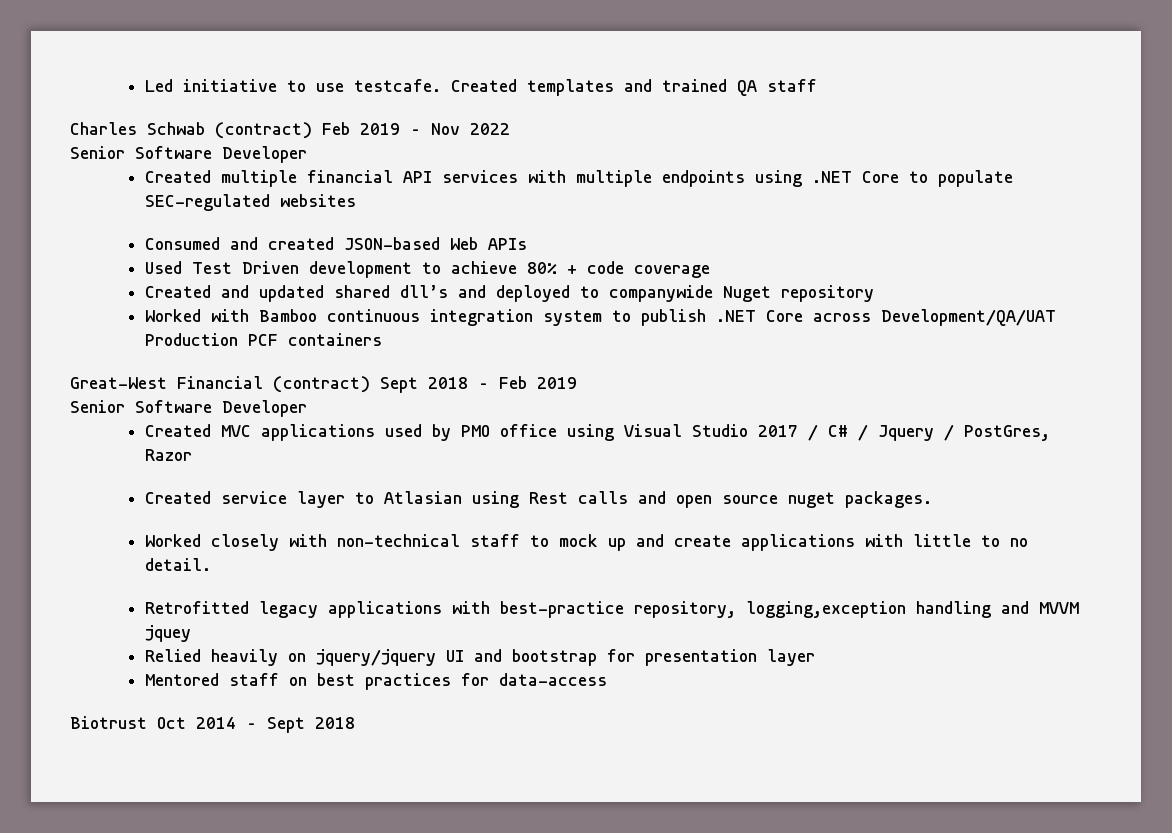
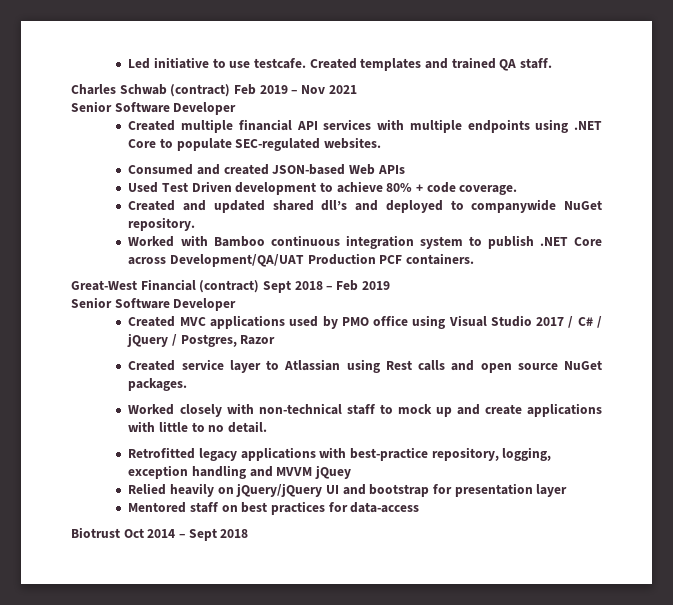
- Created templates and trained QA staff
+ Created templates and trained QA staff.
- Charles Schwab (contract) Feb 2019 – Nov 2022
+ Charles Schwab (contract) Feb 2019 – Nov 2021
- Created multiple financial API services with multiple endpoints using .NET Core to populate SEC-regulated websites
+ Created multiple financial API services with multiple endpoints using .NET Core to populate SEC-regulated websites.
- Used Test Driven development to achieve 80% + code coverage
+ Used Test Driven development to achieve 80% + code coverage.
- Created and updated shared dll’s and deployed to companywide Nuget repository
+ Created and updated shared dll’s and deployed to companywide NuGet repository.
- Worked with Bamboo continuous integration system to publish .NET Core across Development/QA/UAT Production PCF containers
+ Worked with Bamboo continuous integration system to publish .NET Core across Development/QA/UAT Production PCF containers.
- Created MVC applications used by PMO office using Visual Studio 2017 / C# / Jquery / PostGres, Razor
+ Created MVC applications used by PMO office using Visual Studio 2017 / C# / jQuery / Postgres, Razor
- Created service layer to Atlasian using Rest calls and open source nuget packages.
+ Created service layer to Atlassian using Rest calls and open source NuGet packages.
- Retrofitted legacy applications with best-practice repository, logging,exception handling and MVVM jquey
+ Retrofitted legacy applications with best-practice repository, logging, exception handling and MVVM jQuey
- Relied heavily on jquery/jquery UI and bootstrap for presentation layer
+ Relied heavily on jQuery/jQuery UI and bootstrap for presentation layer

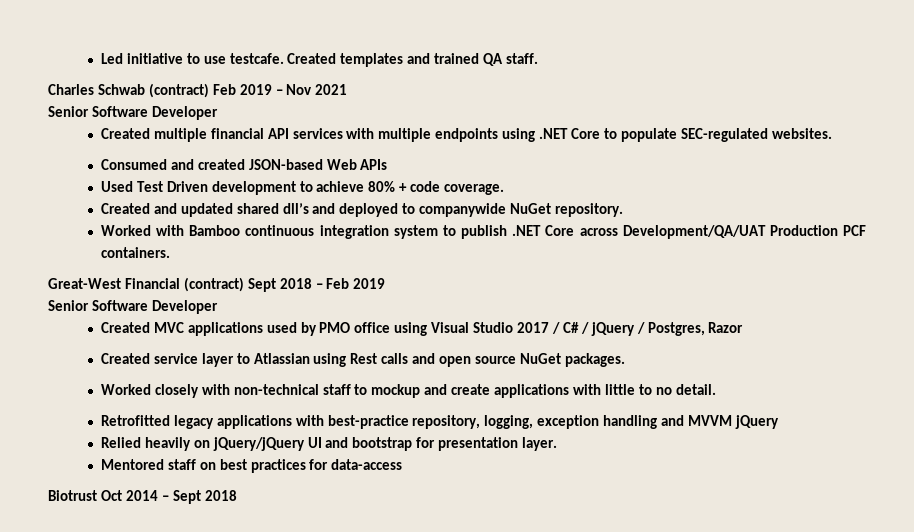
- Worked closely with non-technical staff to mock up and create applications with little to no detail.
+ Worked closely with non-technical staff to mockup and create applications with little to no detail.
- Retrofitted legacy applications with best-practice repository, logging, exception handling and MVVM jQuey
+ Retrofitted legacy applications with best-practice repository, logging, exception handling and MVVM jQuery
- Relied heavily on jQuery/jQuery UI and bootstrap for presentation layer
+ Relied heavily on jQuery/jQuery UI and bootstrap for presentation layer.

